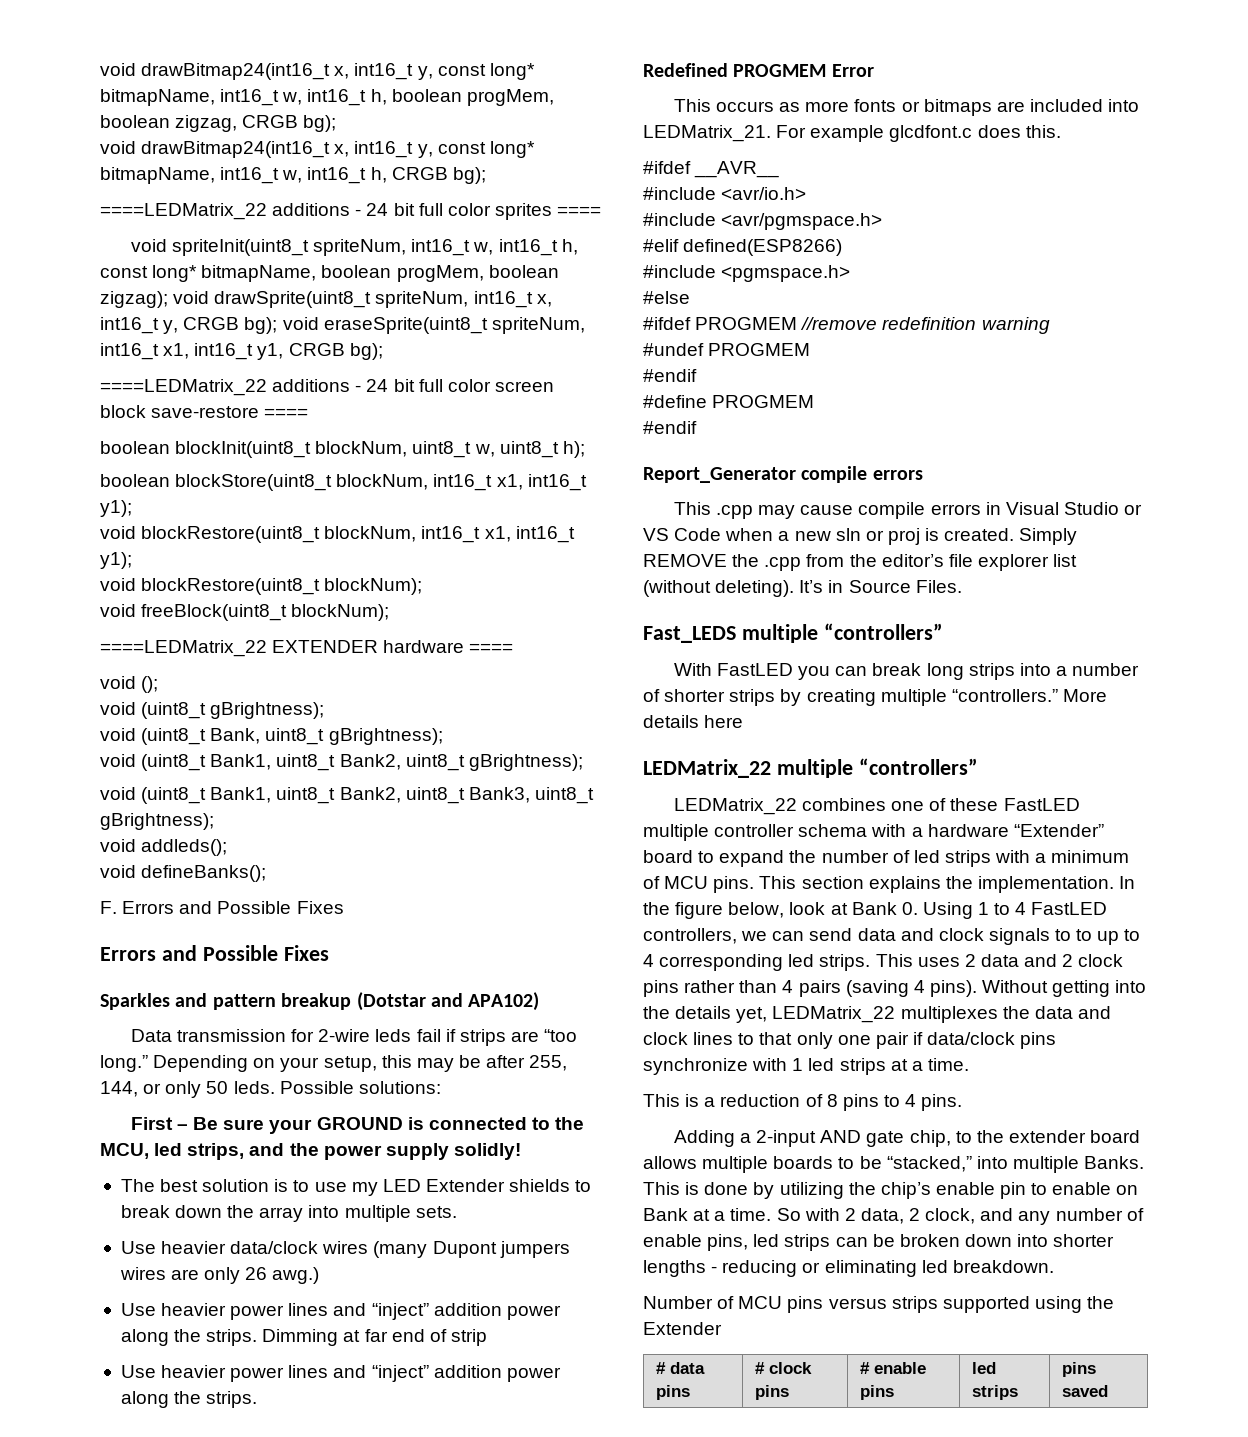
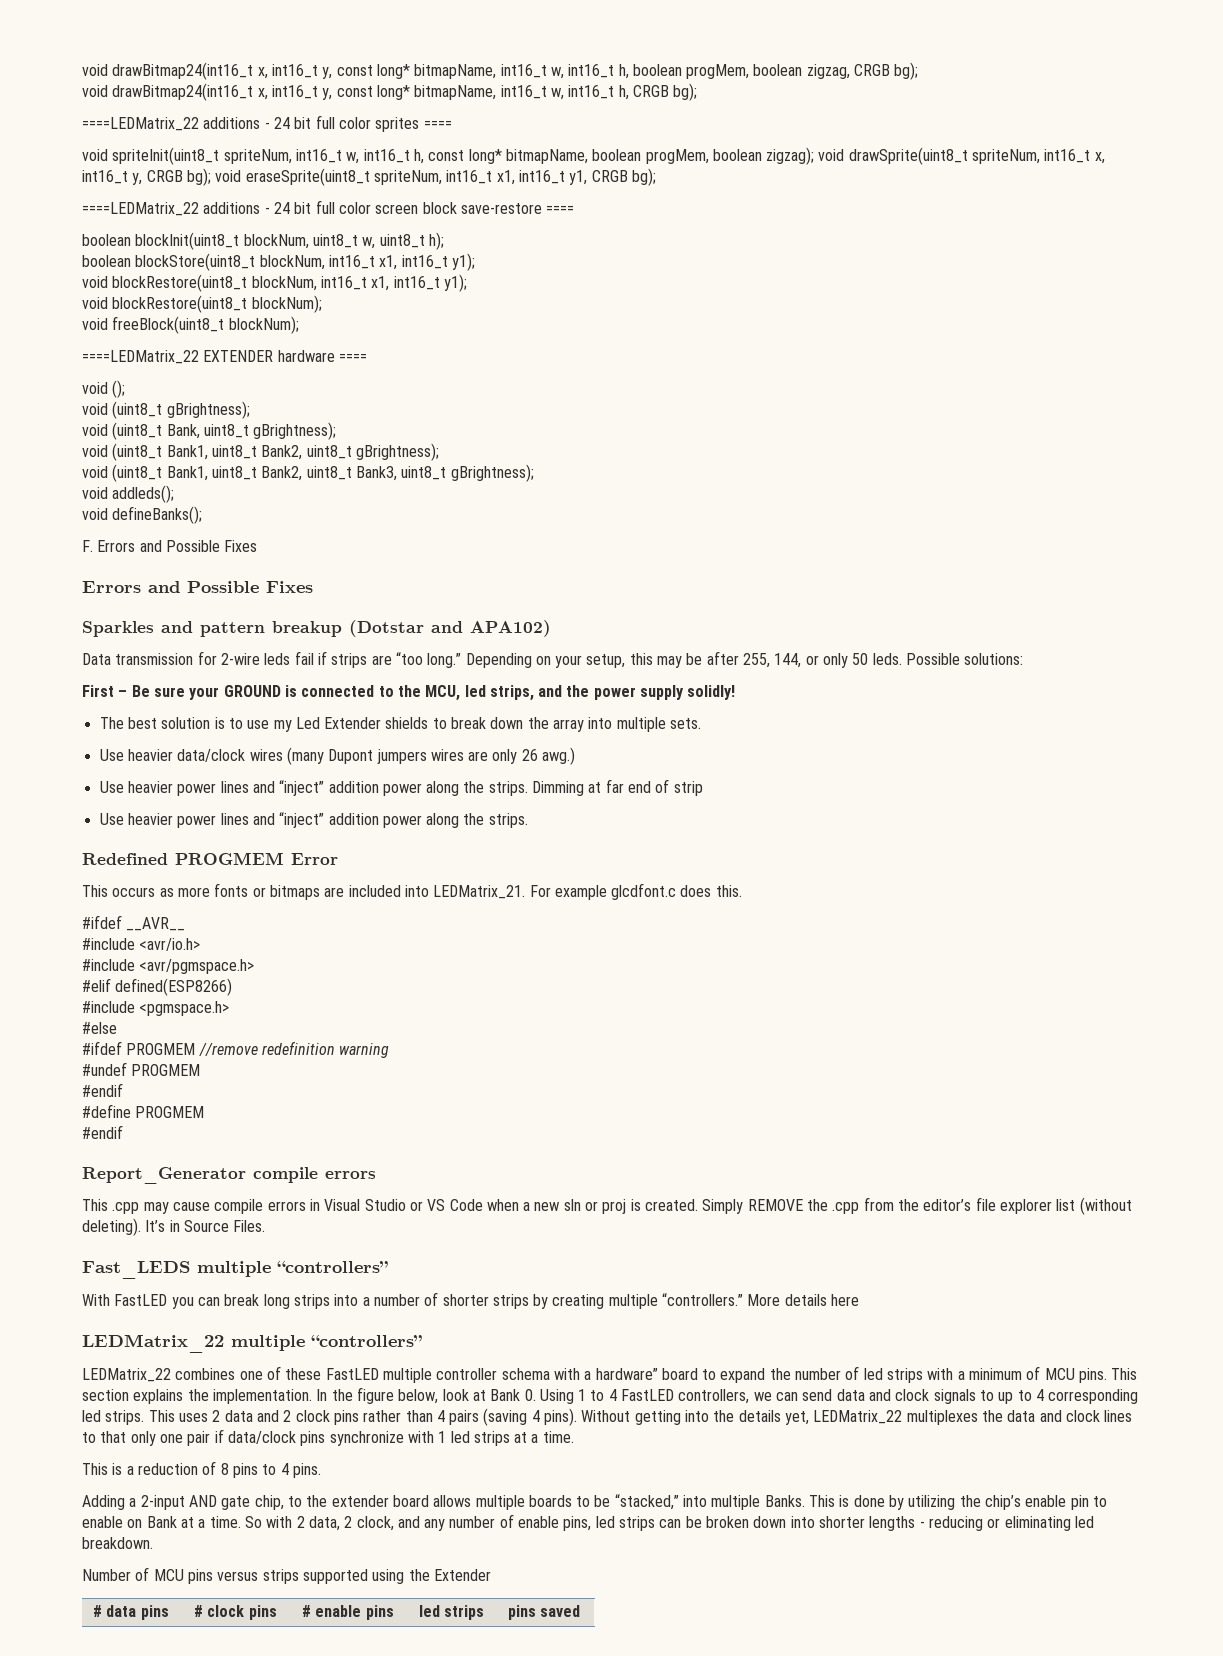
- The best solution is to use my LED Extender shields to break down the array into multiple sets.
+ The best solution is to use my Led Extender shields to break down the array into multiple sets.
- LEDMatrix_22 combines one of these FastLED multiple controller schema with a hardware “Extender” board to expand the number of led strips with a minimum of MCU pins.
+ LEDMatrix_22 combines one of these FastLED multiple controller schema with a hardware” board to expand the number of led strips with a minimum of MCU pins.
- In the figure below, look at Bank 0. Using 1 to 4 FastLED controllers, we can send data and clock signals to to up to 4 corresponding led strips.
+ In the figure below, look at Bank 0. Using 1 to 4 FastLED controllers, we can send data and clock signals to up to 4 corresponding led strips.

